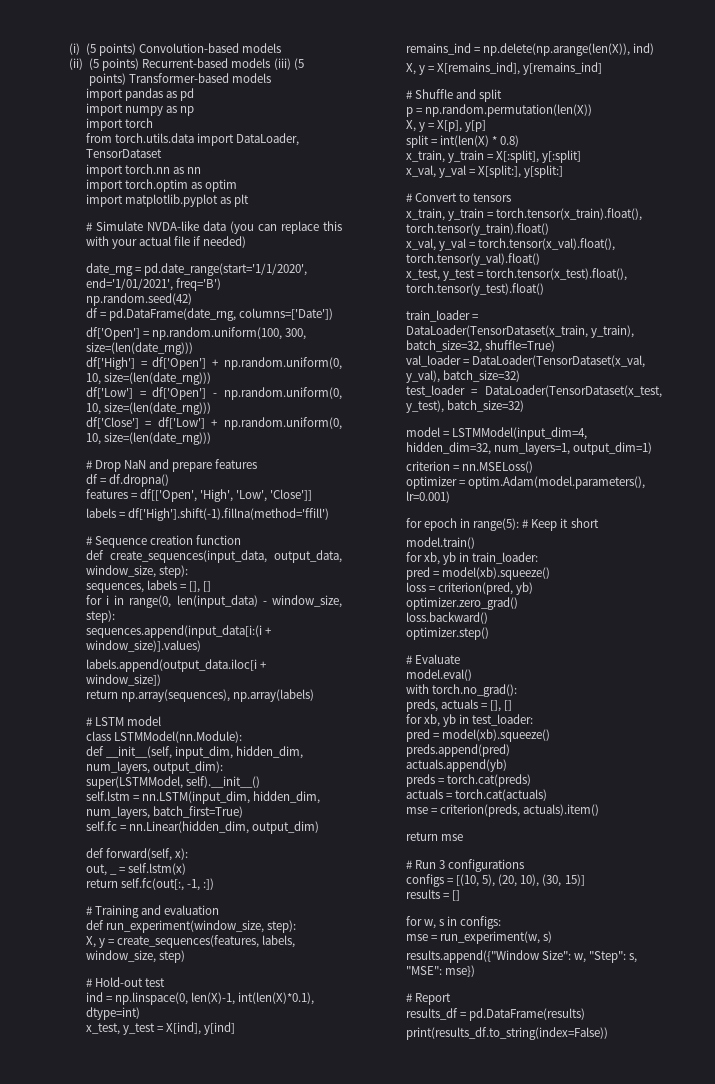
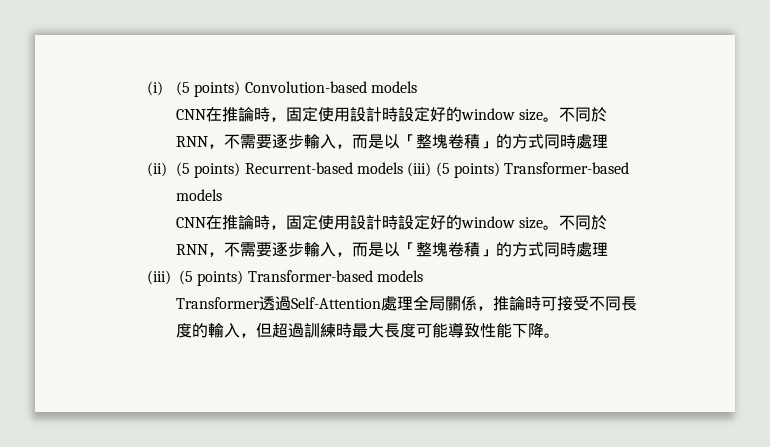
  (i) (5 points) Convolution-based models
+ CNN在推論時，固定使用設計時設定好的window size。不同於RNN，不需要逐步輸入，而是以「整塊卷積」的方式同時處理
  (ii) (5 points) Recurrent-based models (iii) (5 points) Transformer-based models
- import pandas as pd
- import numpy as np
- import torch
- from torch.utils.data import DataLoader, TensorDataset
- import torch.nn as nn
- import torch.optim as optim
- import matplotlib.pyplot as plt
- # Simulate NVDA-like data (you can replace this with your actual file if needed)
- date_rng = pd.date_range(start='1/1/2020', end='1/01/2021', freq='B')
- np.random.seed(42)
- df = pd.DataFrame(date_rng, columns=['Date'])
- df['Open'] = np.random.uniform(100, 300, size=(len(date_rng)))
- df['High'] = df['Open'] + np.random.uniform(0, 10, size=(len(date_rng)))
- df['Low'] = df['Open'] - np.random.uniform(0, 10, size=(len(date_rng)))
- df['Close'] = df['Low'] + np.random.uniform(0, 10, size=(len(date_rng)))
- # Drop NaN and prepare features
- df = df.dropna()
- features = df[['Open', 'High', 'Low', 'Close']]
- labels = df['High'].shift(-1).fillna(method='ffill')
- # Sequence creation function
- def create_sequences(input_data, output_data, window_size, step):
- sequences, labels = [], []
- for i in range(0, len(input_data) - window_size, step):
- sequences.append(input_data[i:(i + window_size)].values)
- labels.append(output_data.iloc[i + window_size])
- return np.array(sequences), np.array(labels)
- # LSTM model
- class LSTMModel(nn.Module):
- def __init__(self, input_dim, hidden_dim, num_layers, output_dim):
- super(LSTMModel, self).__init__()
- self.lstm = nn.LSTM(input_dim, hidden_dim, num_layers, batch_first=True)
- self.fc = nn.Linear(hidden_dim, output_dim)
- def forward(self, x):
- out, _ = self.lstm(x)
- return self.fc(out[:, -1, :])
- # Training and evaluation
- def run_experiment(window_size, step):
- X, y = create_sequences(features, labels, window_size, step)
- # Hold-out test
- ind = np.linspace(0, len(X)-1, int(len(X)*0.1), dtype=int)
- x_test, y_test = X[ind], y[ind]
- remains_ind = np.delete(np.arange(len(X)), ind)
- X, y = X[remains_ind], y[remains_ind]
- # Shuffle and split
- p = np.random.permutation(len(X))
- X, y = X[p], y[p]
- split = int(len(X) * 0.8)
- x_train, y_train = X[:split], y[:split]
- x_val, y_val = X[split:], y[split:]
- # Convert to tensors
- x_train, y_train = torch.tensor(x_train).float(), torch.tensor(y_train).float()
- x_val, y_val = torch.tensor(x_val).float(), torch.tensor(y_val).float()
- x_test, y_test = torch.tensor(x_test).float(), torch.tensor(y_test).float()
- train_loader = DataLoader(TensorDataset(x_train, y_train), batch_size=32, shuffle=True)
- val_loader = DataLoader(TensorDataset(x_val, y_val), batch_size=32)
- test_loader = DataLoader(TensorDataset(x_test, y_test), batch_size=32)
- model = LSTMModel(input_dim=4, hidden_dim=32, num_layers=1, output_dim=1)
- criterion = nn.MSELoss()
- optimizer = optim.Adam(model.parameters(), lr=0.001)
- for epoch in range(5): # Keep it short
- model.train()
- for xb, yb in train_loader:
- pred = model(xb).squeeze()
- loss = criterion(pred, yb)
- optimizer.zero_grad()
- loss.backward()
- optimizer.step()
- # Evaluate
- model.eval()
- with torch.no_grad():
- preds, actuals = [], []
- for xb, yb in test_loader:
- pred = model(xb).squeeze()
- preds.append(pred)
- actuals.append(yb)
- preds = torch.cat(preds)
- actuals = torch.cat(actuals)
- mse = criterion(preds, actuals).item()
- return mse
- # Run 3 configurations
- configs = [(10, 5), (20, 10), (30, 15)]
- results = []
- for w, s in configs:
- mse = run_experiment(w, s)
- results.append({"Window Size": w, "Step": s, "MSE": mse})
- # Report
- results_df = pd.DataFrame(results)
- print(results_df.to_string(index=False))
+ CNN在推論時，固定使用設計時設定好的window size。不同於RNN，不需要逐步輸入，而是以「整塊卷積」的方式同時處理
+ (iii) (5 points) Transformer-based models
+ Transformer透過Self-Attention處理全局關係，推論時可接受不同長度的輸入，但超過訓練時最大長度可能導致性能下降。

